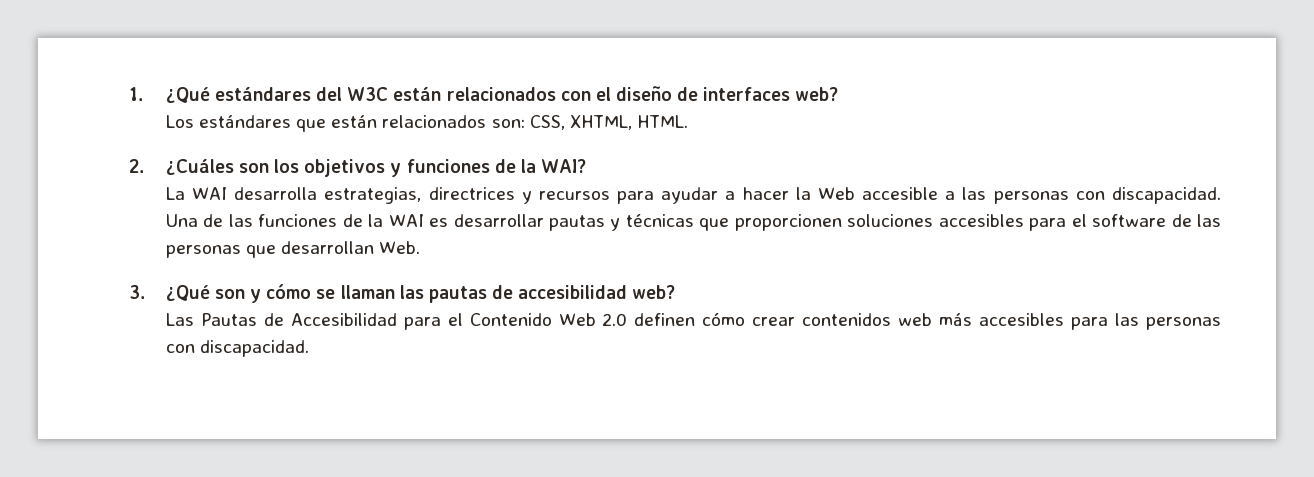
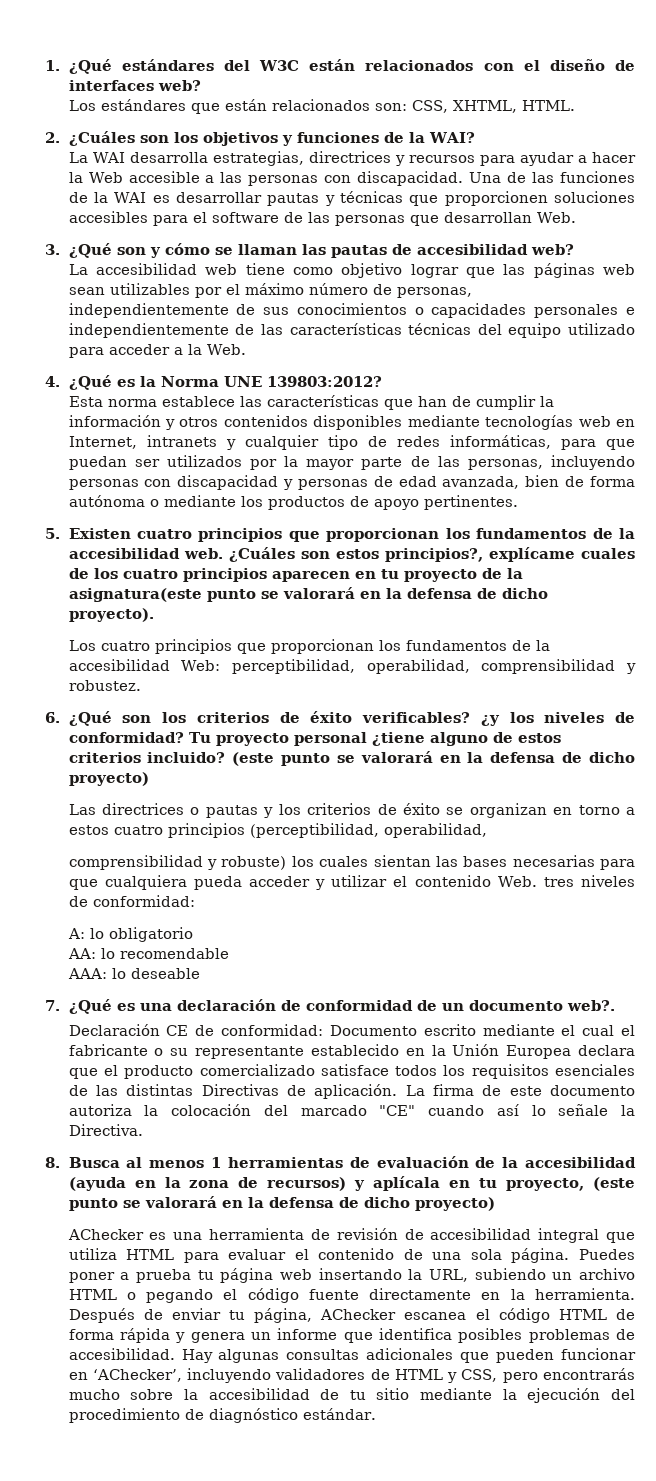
- Las Pautas de Accesibilidad para el Contenido Web 2.0 definen cómo crear contenidos web más accesibles para las personas con discapacidad.
+ La accesibilidad web tiene como objetivo lograr que las páginas web sean utilizables por el máximo número de personas, independientemente de sus conocimientos o capacidades personales e independientemente de las características técnicas del equipo utilizado para acceder a la Web.
+ 4. ¿Qué es la Norma UNE 139803:2012?
+ Esta norma establece las características que han de cumplir la información y otros contenidos disponibles mediante tecnologías web en Internet, intranets y cualquier tipo de redes informáticas, para que puedan ser utilizados por la mayor parte de las personas, incluyendo personas con discapacidad y personas de edad avanzada, bien de forma autónoma o mediante los productos de apoyo pertinentes.
+ 5. Existen cuatro principios que proporcionan los fundamentos de la accesibilidad web. ¿Cuáles son estos principios?, explícame cuales de los cuatro principios aparecen en tu proyecto de la asignatura(este punto se valorará en la defensa de dicho proyecto).
+ Los cuatro principios que proporcionan los fundamentos de la accesibilidad Web: perceptibilidad, operabilidad, comprensibilidad y robustez.
+ 6. ¿Qué son los criterios de éxito verificables? ¿y los niveles de conformidad? Tu proyecto personal ¿tiene alguno de estos criterios incluido? (este punto se valorará en la defensa de dicho proyecto)
+ Las directrices o pautas y los criterios de éxito se organizan en torno a estos cuatro principios (perceptibilidad, operabilidad,
+ comprensibilidad y robuste) los cuales sientan las bases necesarias para que cualquiera pueda acceder y utilizar el contenido Web. tres niveles de conformidad:
+ A: lo obligatorio
+ AA: lo recomendable
+ AAA: lo deseable
+ 7. ¿Qué es una declaración de conformidad de un documento web?.
+ Declaración CE de conformidad: Documento escrito mediante el cual el fabricante o su representante establecido en la Unión Europea declara que el producto comercializado satisface todos los requisitos esenciales de las distintas Directivas de aplicación. La firma de este documento autoriza la colocación del marcado "CE" cuando así lo señale la Directiva.
+ 8. Busca al menos 1 herramientas de evaluación de la accesibilidad (ayuda en la zona de recursos) y aplícala en tu proyecto, (este punto se valorará en la defensa de dicho proyecto)
+ AChecker es una herramienta de revisión de accesibilidad integral que utiliza HTML para evaluar el contenido de una sola página. Puedes poner a prueba tu página web insertando la URL, subiendo un archivo HTML o pegando el código fuente directamente en la herramienta. Después de enviar tu página, AChecker escanea el código HTML de forma rápida y genera un informe que identifica posibles problemas de accesibilidad. Hay algunas consultas adicionales que pueden funcionar en ‘AChecker’, incluyendo validadores de HTML y CSS, pero encontrarás mucho sobre la accesibilidad de tu sitio mediante la ejecución del procedimiento de diagnóstico estándar.

